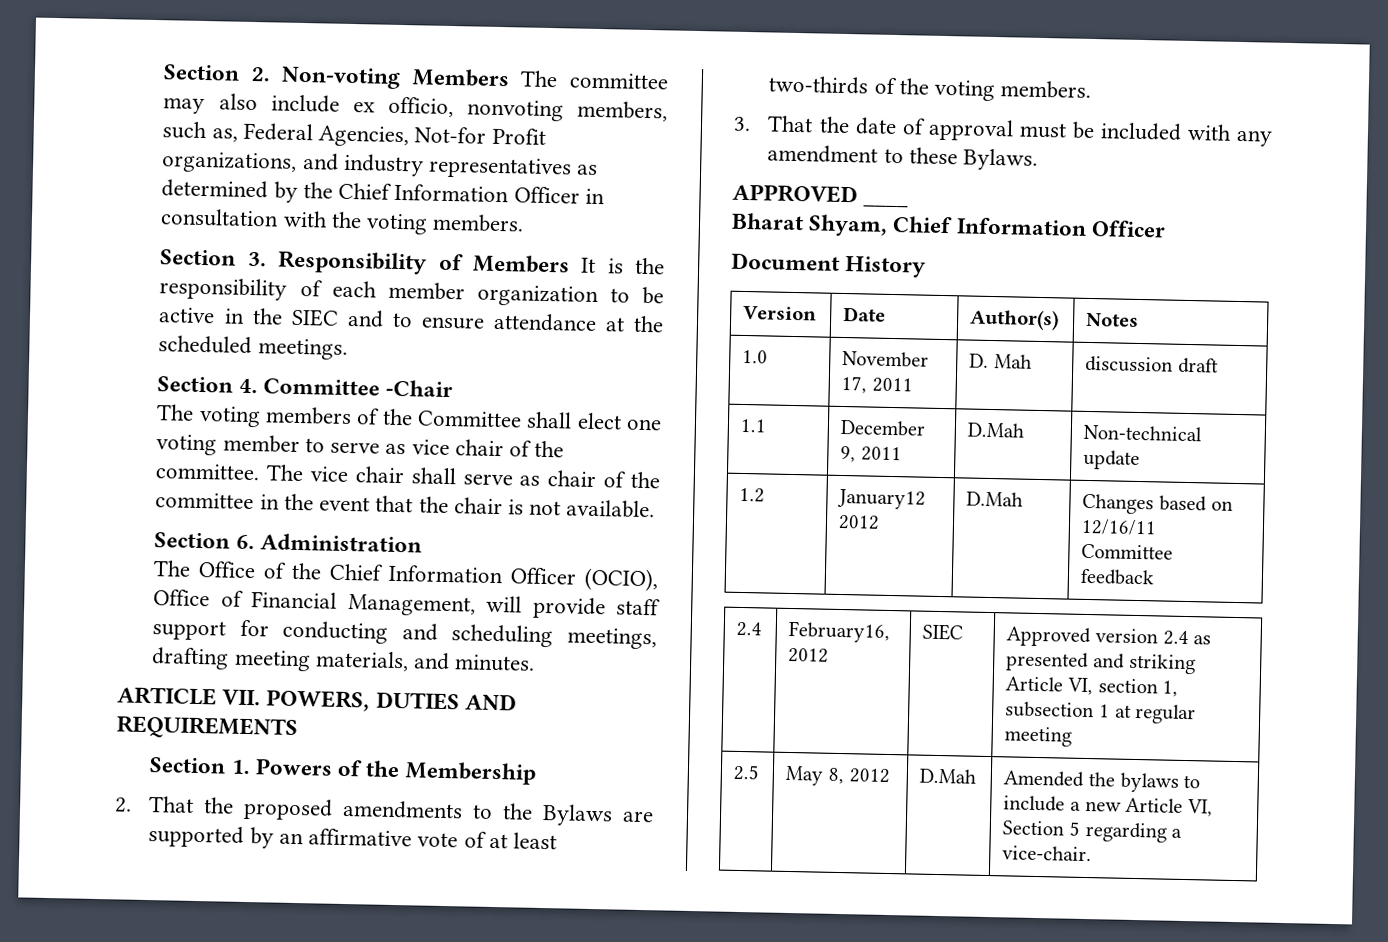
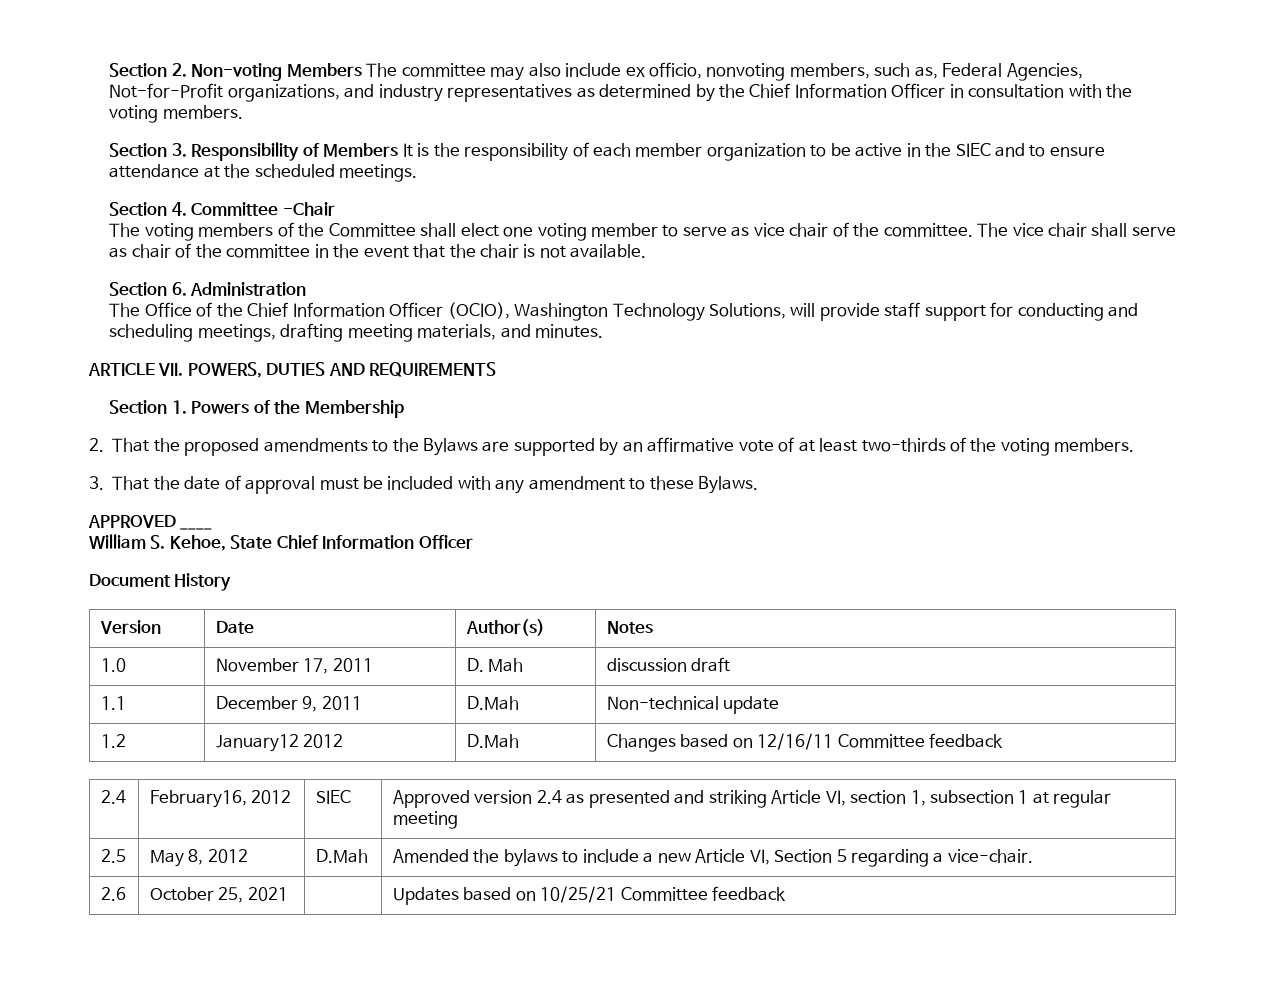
- Section 2. Non-voting Members The committee may also include ex officio, nonvoting members, such as, Federal Agencies, Not-for Profit organizations, and industry representatives as determined by the Chief Information Officer in consultation with the voting members.
+ Section 2. Non-voting Members The committee may also include ex officio, nonvoting members, such as, Federal Agencies, Not-for-Profit organizations, and industry representatives as determined by the Chief Information Officer in consultation with the voting members.
- The Office of the Chief Information Officer (OCIO), Office of Financial Management, will provide staff support for conducting and scheduling meetings, drafting meeting materials, and minutes.
+ The Office of the Chief Information Officer (OCIO), Washington Technology Solutions, will provide staff support for conducting and scheduling meetings, drafting meeting materials, and minutes.
- Bharat Shyam, Chief Information Officer
+ William S. Kehoe, State Chief Information Officer
+ 2.6 | October 25, 2021 | | Updates based on 10/25/21 Committee feedback

